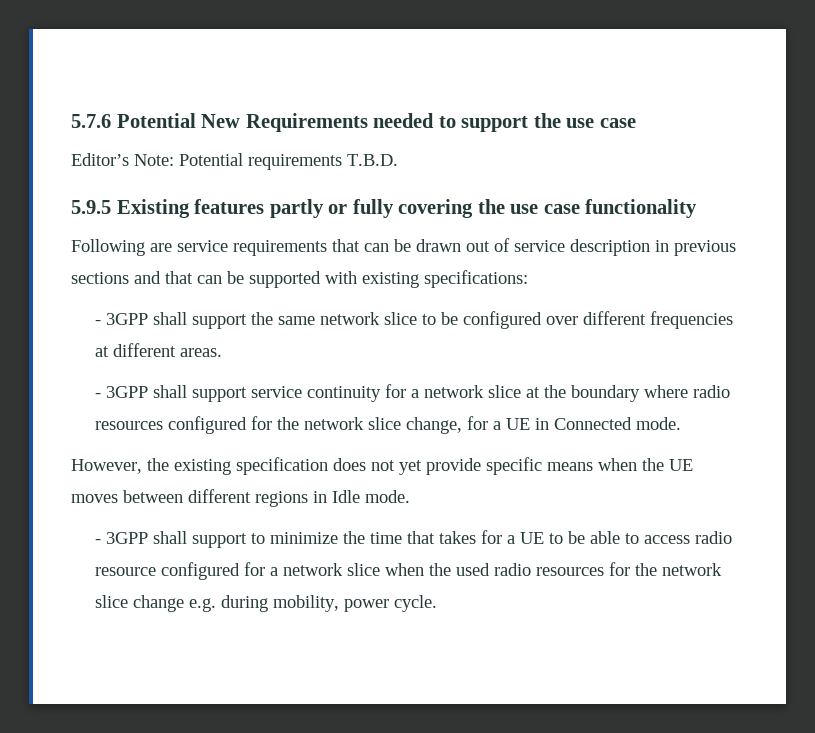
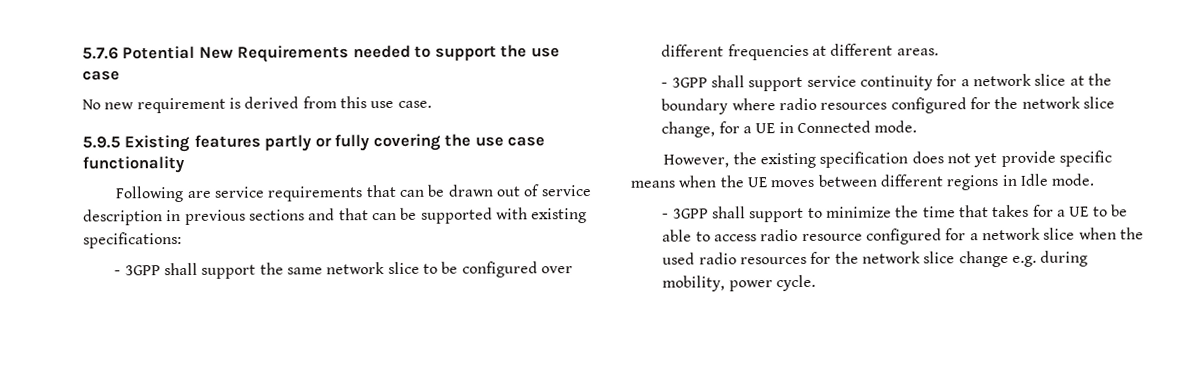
- Editor’s Note: Potential requirements T.B.D.
+ No new requirement is derived from this use case.

